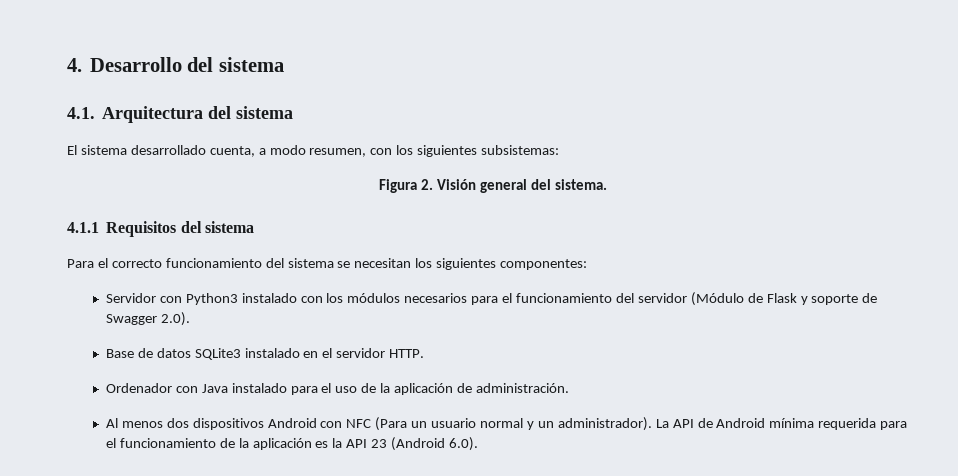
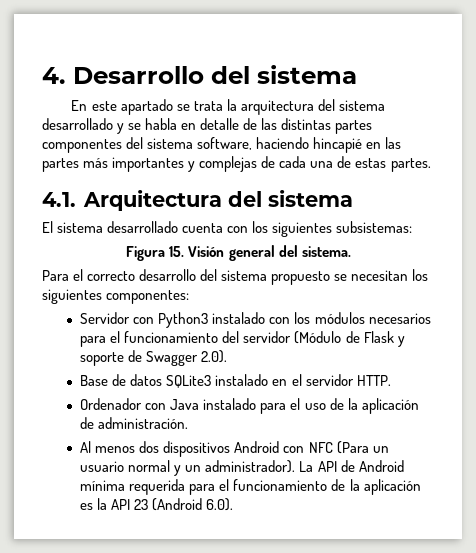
+ En este apartado se trata la arquitectura del sistema desarrollado y se habla en detalle de las distintas partes componentes del sistema software, haciendo hincapié en las partes más importantes y complejas de cada una de estas partes.
- El sistema desarrollado cuenta, a modo resumen, con los siguientes subsistemas:
+ El sistema desarrollado cuenta con los siguientes subsistemas:
- Figura 2. Visión general del sistema.
+ Figura 15. Visión general del sistema.
- 4.1.1 Requisitos del sistema
- Para el correcto funcionamiento del sistema se necesitan los siguientes componentes:
+ Para el correcto desarrollo del sistema propuesto se necesitan los siguientes componentes:

